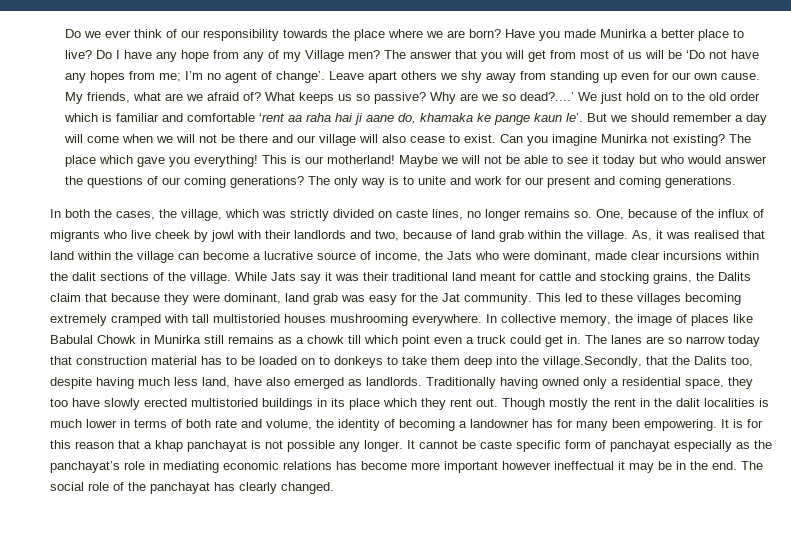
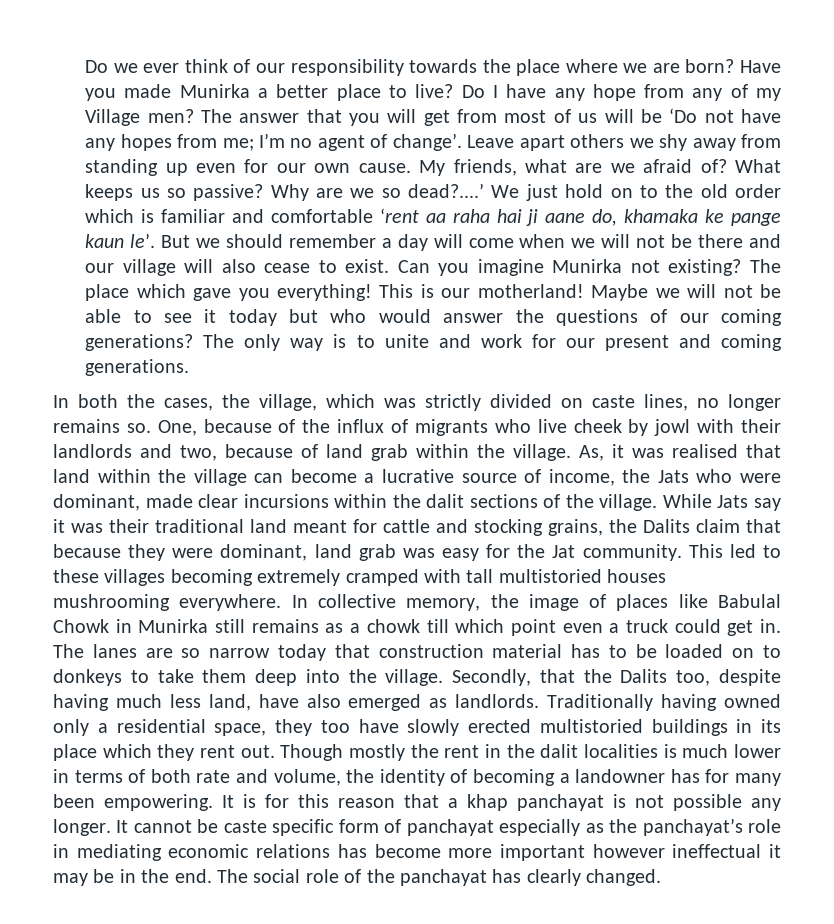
- The lanes are so narrow today that construction material has to be loaded on to donkeys to take them deep into the village.Secondly, that the Dalits too, despite having much less land, have also emerged as landlords.
+ The lanes are so narrow today that construction material has to be loaded on to donkeys to take them deep into the village. Secondly, that the Dalits too, despite having much less land, have also emerged as landlords.

